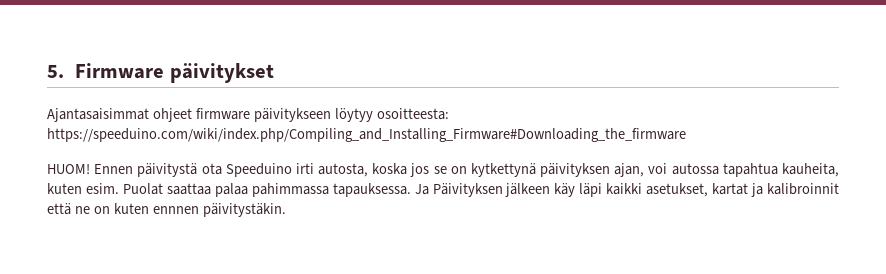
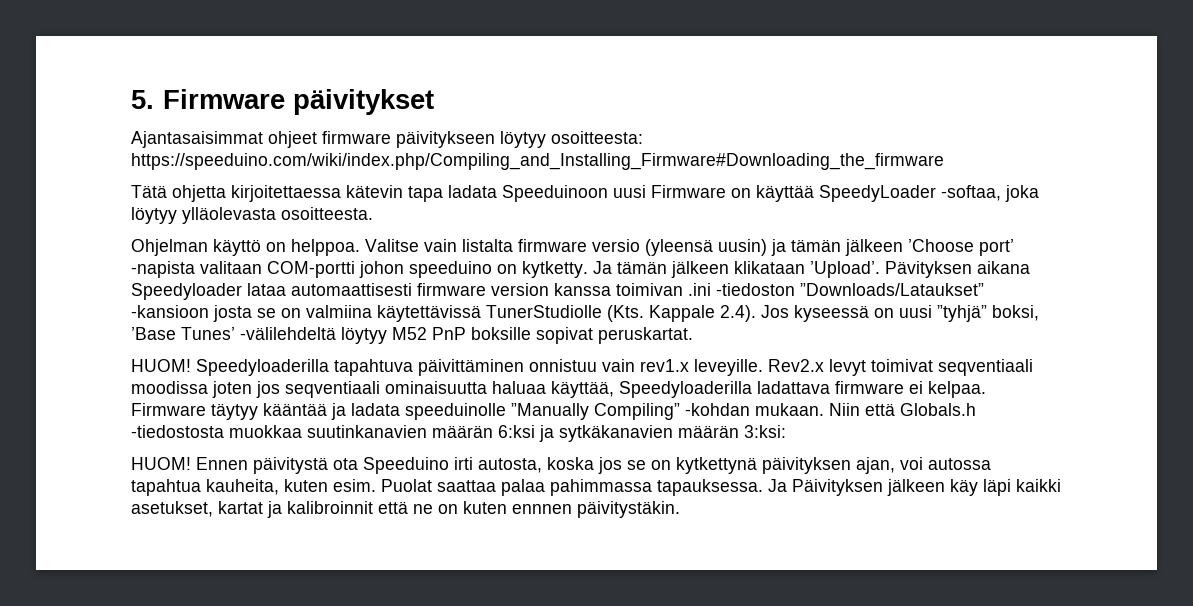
+ Tätä ohjetta kirjoitettaessa kätevin tapa ladata Speeduinoon uusi Firmware on käyttää SpeedyLoader -softaa, joka löytyy ylläolevasta osoitteesta.
+ Ohjelman käyttö on helppoa. Valitse vain listalta firmware versio (yleensä uusin) ja tämän jälkeen ’Choose port’ -napista valitaan COM-portti johon speeduino on kytketty. Ja tämän jälkeen klikataan ’Upload’. Pävityksen aikana Speedyloader lataa automaattisesti firmware version kanssa toimivan .ini -tiedoston ”Downloads/Lataukset” -kansioon josta se on valmiina käytettävissä TunerStudiolle (Kts. Kappale 2.4). Jos kyseessä on uusi ”tyhjä” boksi, ’Base Tunes’ -välilehdeltä löytyy M52 PnP boksille sopivat peruskartat.
+ HUOM! Speedyloaderilla tapahtuva päivittäminen onnistuu vain rev1.x leveyille. Rev2.x levyt toimivat seqventiaali moodissa joten jos seqventiaali ominaisuutta haluaa käyttää, Speedyloaderilla ladattava firmware ei kelpaa. Firmware täytyy kääntää ja ladata speeduinolle ”Manually Compiling” -kohdan mukaan. Niin että Globals.h -tiedostosta muokkaa suutinkanavien määrän 6:ksi ja sytkäkanavien määrän 3:ksi:

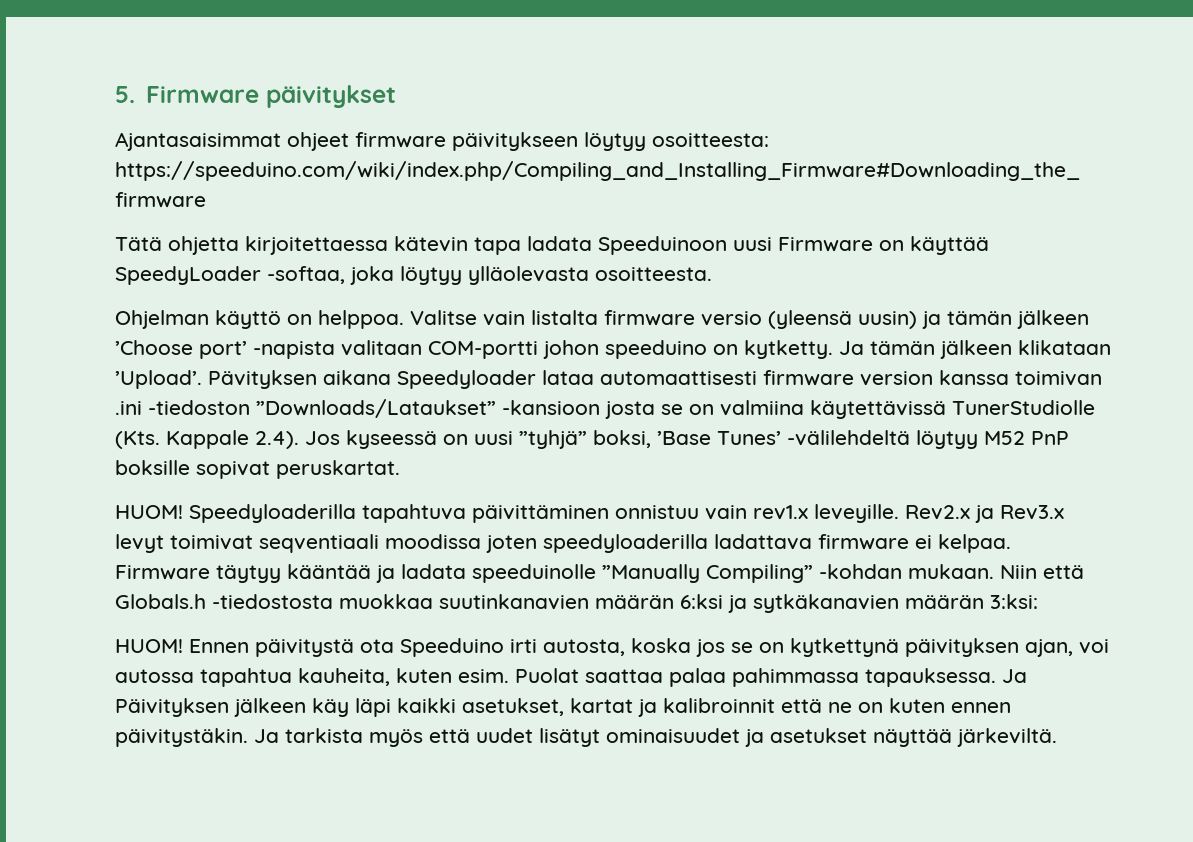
- Rev2.x levyt toimivat seqventiaali moodissa joten jos seqventiaali ominaisuutta haluaa käyttää, Speedyloaderilla ladattava firmware ei kelpaa.
+ Rev2.x ja Rev3.x levyt toimivat seqventiaali moodissa joten speedyloaderilla ladattava firmware ei kelpaa.
- Ja Päivityksen jälkeen käy läpi kaikki asetukset, kartat ja kalibroinnit että ne on kuten ennnen päivitystäkin.
+ Ja Päivityksen jälkeen käy läpi kaikki asetukset, kartat ja kalibroinnit että ne on kuten ennen päivitystäkin. Ja tarkista myös että uudet lisätyt ominaisuudet ja asetukset näyttää järkeviltä.

